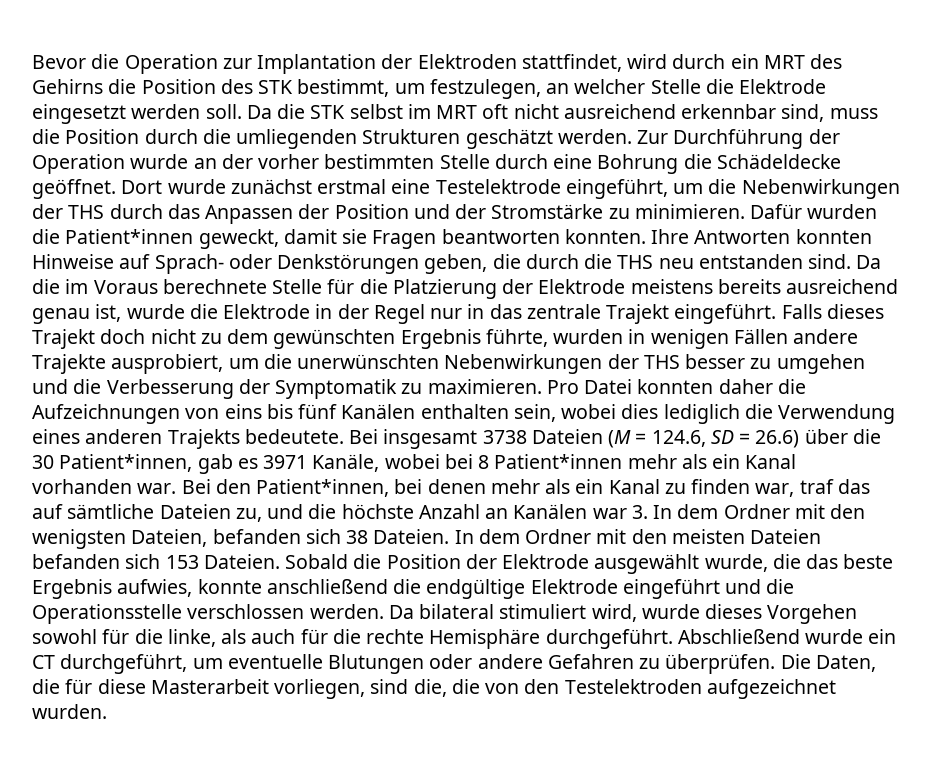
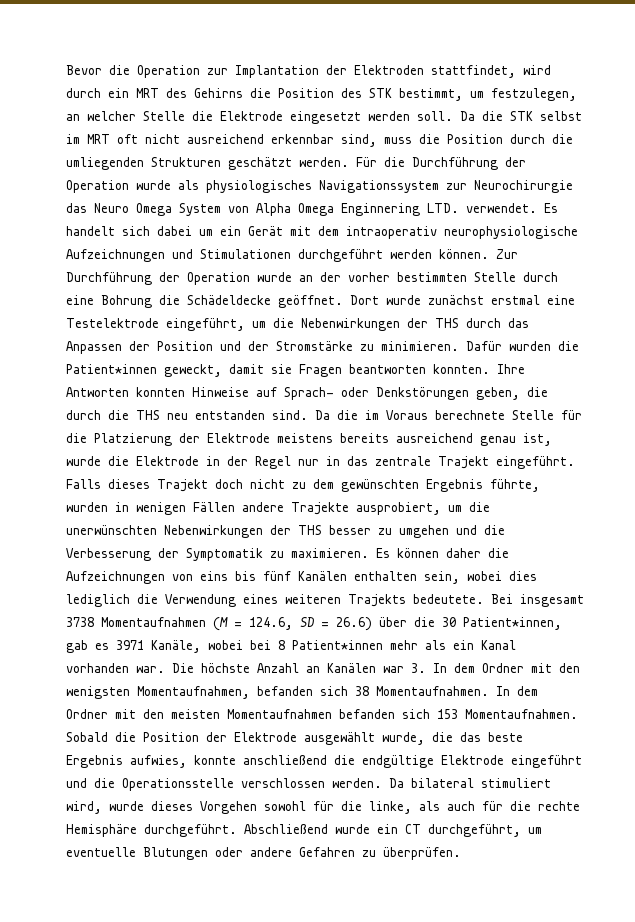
+ Für die Durchführung der Operation wurde als physiologisches Navigationssystem zur Neurochirurgie das Neuro Omega System von Alpha Omega Enginnering LTD. verwendet. Es handelt sich dabei um ein Gerät mit dem intraoperativ neurophysiologische Aufzeichnungen und Stimulationen durchgeführt werden können.
- Pro Datei konnten daher die Aufzeichnungen von eins bis fünf Kanälen enthalten sein, wobei dies lediglich die Verwendung eines anderen Trajekts bedeutete.
+ Es können daher die Aufzeichnungen von eins bis fünf Kanälen enthalten sein, wobei dies lediglich die Verwendung eines weiteren Trajekts bedeutete.
- Bei insgesamt 3738 Dateien (M = 124.6, SD = 26.6) über die 30 Patient*innen, gab es 3971 Kanäle, wobei bei 8 Patient*innen mehr als ein Kanal vorhanden war.
+ Bei insgesamt 3738 Momentaufnahmen (M = 124.6, SD = 26.6) über die 30 Patient*innen, gab es 3971 Kanäle, wobei bei 8 Patient*innen mehr als ein Kanal vorhanden war.
- Bei den Patient*innen, bei denen mehr als ein Kanal zu finden war, traf das auf sämtliche Dateien zu, und die höchste Anzahl an Kanälen war 3. In dem Ordner mit den wenigsten Dateien, befanden sich 38 Dateien.
+ Die höchste Anzahl an Kanälen war 3. In dem Ordner mit den wenigsten Momentaufnahmen, befanden sich 38 Momentaufnahmen.
- In dem Ordner mit den meisten Dateien befanden sich 153 Dateien.
+ In dem Ordner mit den meisten Momentaufnahmen befanden sich 153 Momentaufnahmen.
- Die Daten, die für diese Masterarbeit vorliegen, sind die, die von den Testelektroden aufgezeichnet wurden.

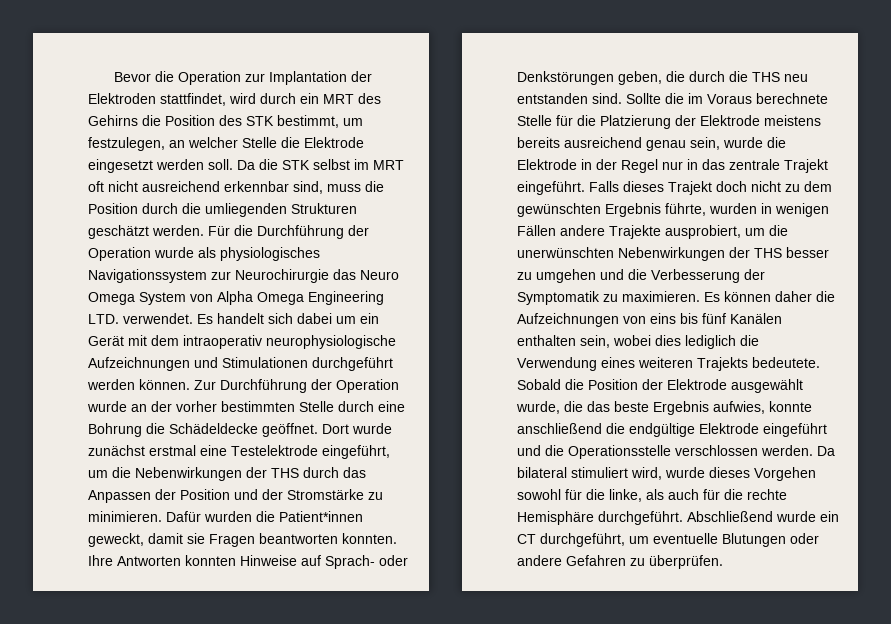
- Für die Durchführung der Operation wurde als physiologisches Navigationssystem zur Neurochirurgie das Neuro Omega System von Alpha Omega Enginnering LTD. verwendet.
+ Für die Durchführung der Operation wurde als physiologisches Navigationssystem zur Neurochirurgie das Neuro Omega System von Alpha Omega Engineering LTD. verwendet.
- Da die im Voraus berechnete Stelle für die Platzierung der Elektrode meistens bereits ausreichend genau ist, wurde die Elektrode in der Regel nur in das zentrale Trajekt eingeführt.
+ Sollte die im Voraus berechnete Stelle für die Platzierung der Elektrode meistens bereits ausreichend genau sein, wurde die Elektrode in der Regel nur in das zentrale Trajekt eingeführt.
- Bei insgesamt 3738 Momentaufnahmen (M = 124.6, SD = 26.6) über die 30 Patient*innen, gab es 3971 Kanäle, wobei bei 8 Patient*innen mehr als ein Kanal vorhanden war. Die höchste Anzahl an Kanälen war 3. In dem Ordner mit den wenigsten Momentaufnahmen, befanden sich 38 Momentaufnahmen. In dem Ordner mit den meisten Momentaufnahmen befanden sich 153 Momentaufnahmen.

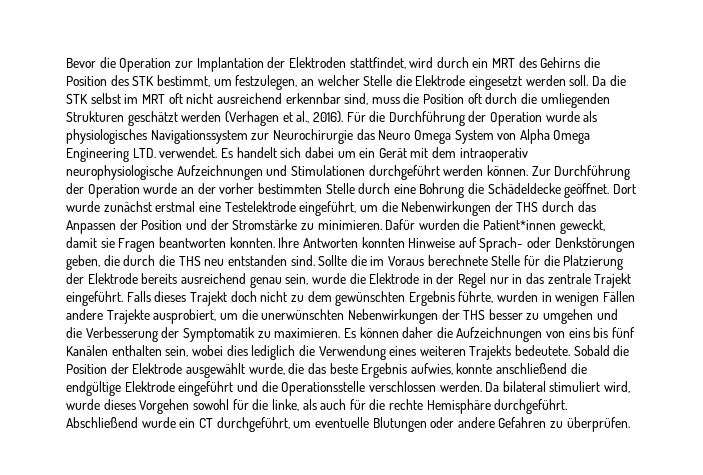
- Da die STK selbst im MRT oft nicht ausreichend erkennbar sind, muss die Position durch die umliegenden Strukturen geschätzt werden.
+ Da die STK selbst im MRT oft nicht ausreichend erkennbar sind, muss die Position oft durch die umliegenden Strukturen geschätzt werden (Verhagen et al., 2016).
- Sollte die im Voraus berechnete Stelle für die Platzierung der Elektrode meistens bereits ausreichend genau sein, wurde die Elektrode in der Regel nur in das zentrale Trajekt eingeführt.
+ Sollte die im Voraus berechnete Stelle für die Platzierung der Elektrode bereits ausreichend genau sein, wurde die Elektrode in der Regel nur in das zentrale Trajekt eingeführt.

